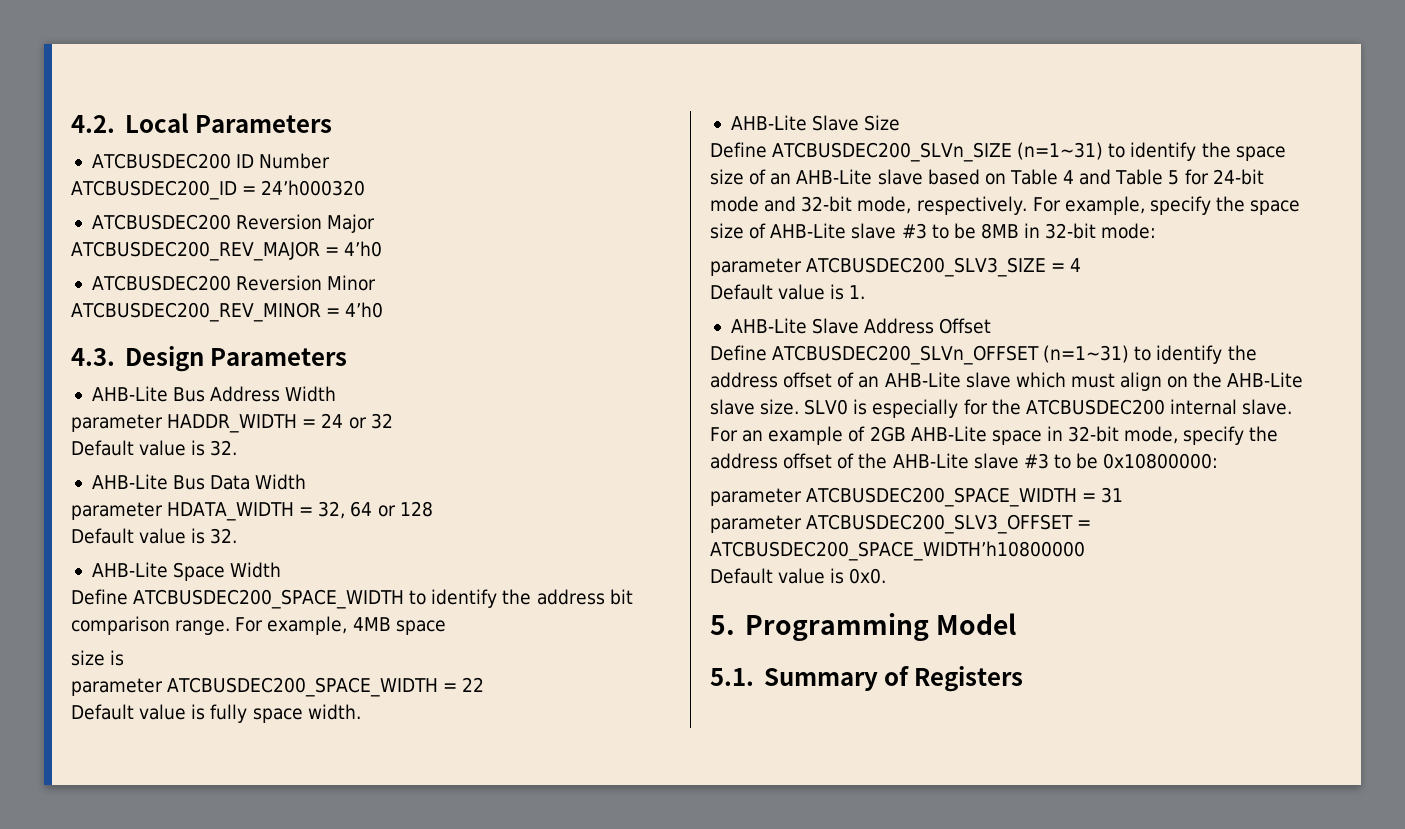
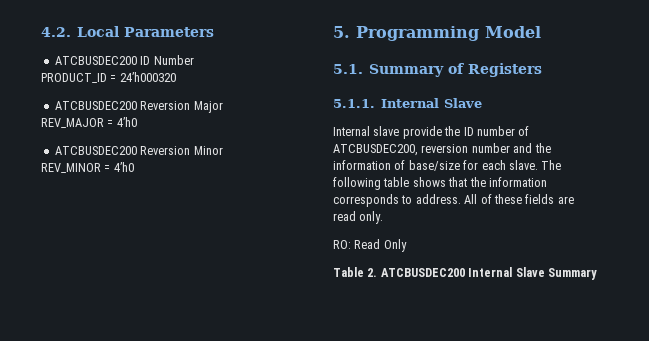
- ATCBUSDEC200_ID = 24’h000320
+ PRODUCT_ID = 24’h000320
- ATCBUSDEC200_REV_MAJOR = 4’h0
+ REV_MAJOR = 4’h0
- ATCBUSDEC200_REV_MINOR = 4’h0
- 4.3. Design Parameters
- AHB-Lite Bus Address Width
- parameter HADDR_WIDTH = 24 or 32
- Default value is 32.
- AHB-Lite Bus Data Width
- parameter HDATA_WIDTH = 32, 64 or 128
- Default value is 32.
- AHB-Lite Space Width
- Define ATCBUSDEC200_SPACE_WIDTH to identify the address bit comparison range. For example, 4MB space
- size is
- parameter ATCBUSDEC200_SPACE_WIDTH = 22
- Default value is fully space width.
- AHB-Lite Slave Size
- Define ATCBUSDEC200_SLVn_SIZE (n=1~31) to identify the space size of an AHB-Lite slave based on Table 4 and Table 5 for 24-bit mode and 32-bit mode, respectively. For example, specify the space size of AHB-Lite slave #3 to be 8MB in 32-bit mode:
- parameter ATCBUSDEC200_SLV3_SIZE = 4
- Default value is 1.
- AHB-Lite Slave Address Offset
- Define ATCBUSDEC200_SLVn_OFFSET (n=1~31) to identify the address offset of an AHB-Lite slave which must align on the AHB-Lite slave size. SLV0 is especially for the ATCBUSDEC200 internal slave. For an example of 2GB AHB-Lite space in 32-bit mode, specify the address offset of the AHB-Lite slave #3 to be 0x10800000:
- parameter ATCBUSDEC200_SPACE_WIDTH = 31
- parameter ATCBUSDEC200_SLV3_OFFSET = ATCBUSDEC200_SPACE_WIDTH’h10800000
- Default value is 0x0.
+ REV_MINOR = 4’h0
+ 5.1.1. Internal Slave
+ Internal slave provide the ID number of ATCBUSDEC200, reversion number and the information of base/size for each slave. The following table shows that the information corresponds to address. All of these fields are read only.
+ RO: Read Only
+ Table 2. ATCBUSDEC200 Internal Slave Summary

